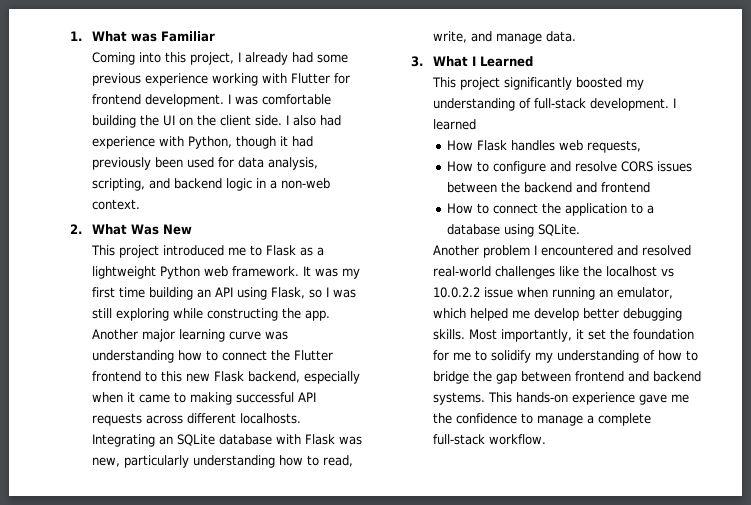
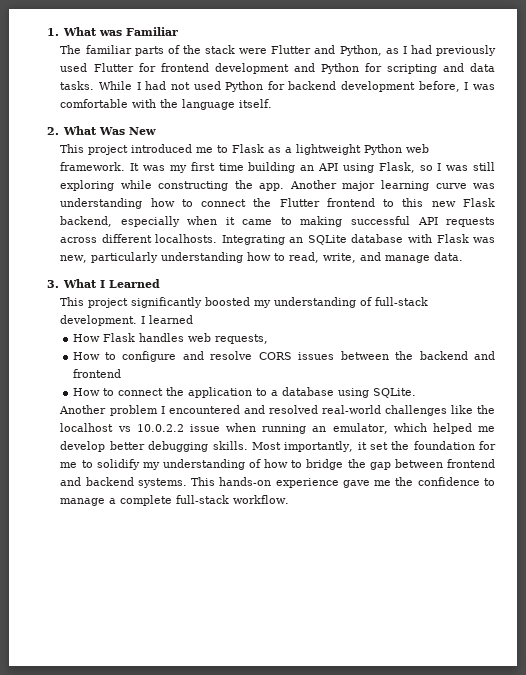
- Coming into this project, I already had some previous experience working with Flutter for frontend development. I was comfortable building the UI on the client side. I also had experience with Python, though it had previously been used for data analysis, scripting, and backend logic in a non-web context.
+ The familiar parts of the stack were Flutter and Python, as I had previously used Flutter for frontend development and Python for scripting and data tasks. While I had not used Python for backend development before, I was comfortable with the language itself.

